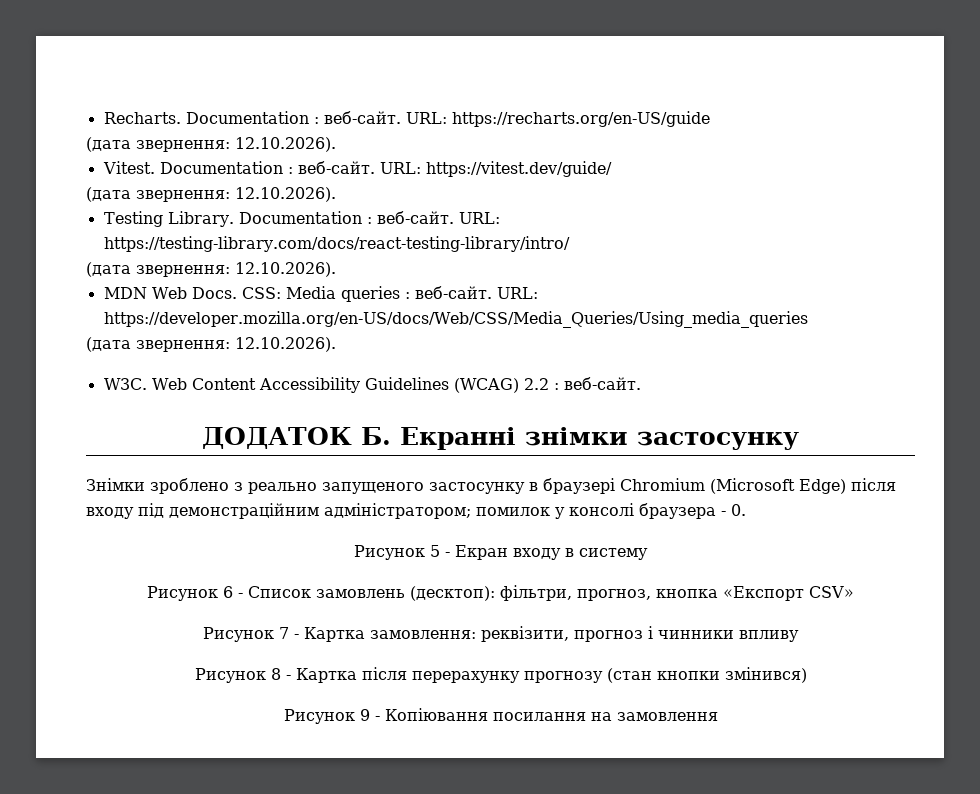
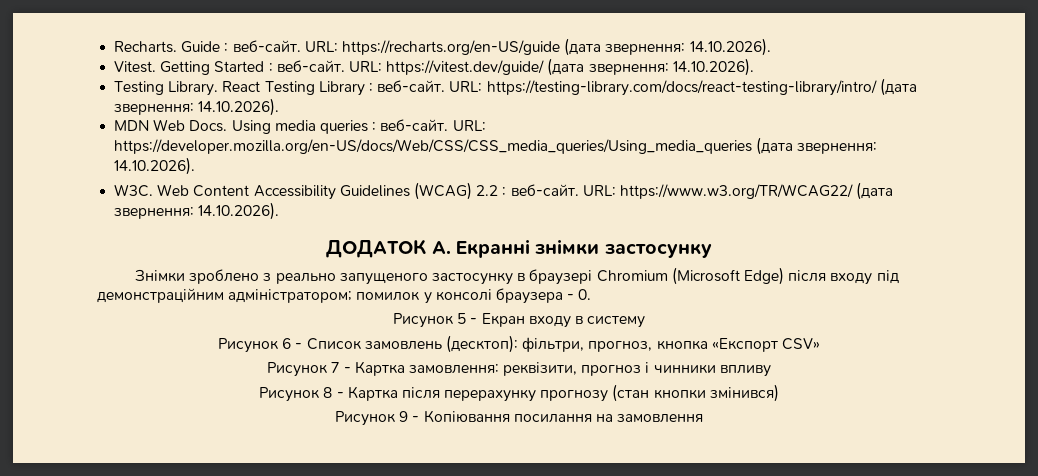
- Recharts. Documentation : веб-сайт.
+ Recharts. Guide : веб-сайт.
- URL: https://recharts.org/en-US/guide
- (дата звернення: 12.10.2026).
+ URL: https://recharts.org/en-US/guide (дата звернення: 14.10.2026).
- Vitest. Documentation : веб-сайт.
+ Vitest. Getting Started : веб-сайт.
- URL: https://vitest.dev/guide/
- (дата звернення: 12.10.2026).
+ URL: https://vitest.dev/guide/ (дата звернення: 14.10.2026).
- Testing Library. Documentation : веб-сайт.
+ Testing Library. React Testing Library : веб-сайт.
- URL: https://testing-library.com/docs/react-testing-library/intro/
- (дата звернення: 12.10.2026).
+ URL: https://testing-library.com/docs/react-testing-library/intro/ (дата звернення: 14.10.2026).
- CSS: Media queries : веб-сайт.
+ Using media queries : веб-сайт.
- URL: https://developer.mozilla.org/en-US/docs/Web/CSS/Media_Queries/Using_media_queries
- (дата звернення: 12.10.2026).
+ URL: https://developer.mozilla.org/en-US/docs/Web/CSS/CSS_media_queries/Using_media_queries (дата звернення: 14.10.2026).
+ URL: https://www.w3.org/TR/WCAG22/ (дата звернення: 14.10.2026).
- ДОДАТОК Б. Екранні знімки застосунку
+ ДОДАТОК А. Екранні знімки застосунку

